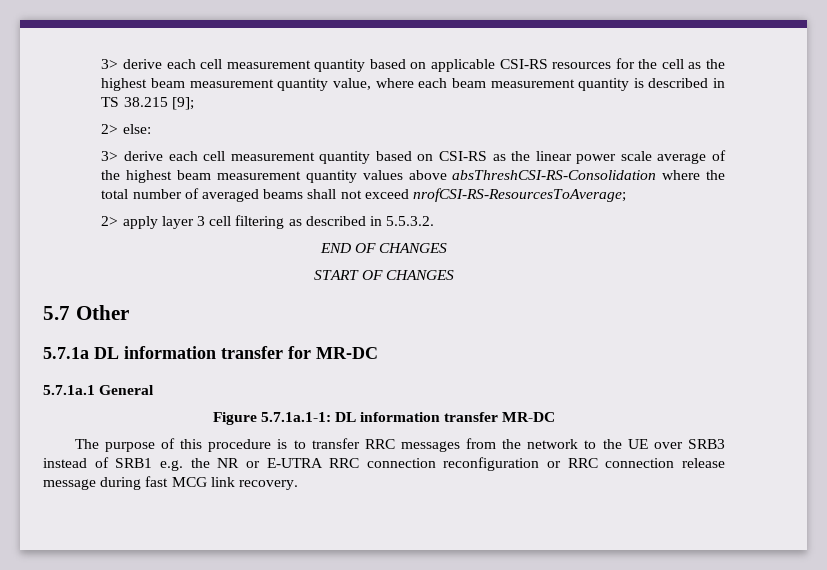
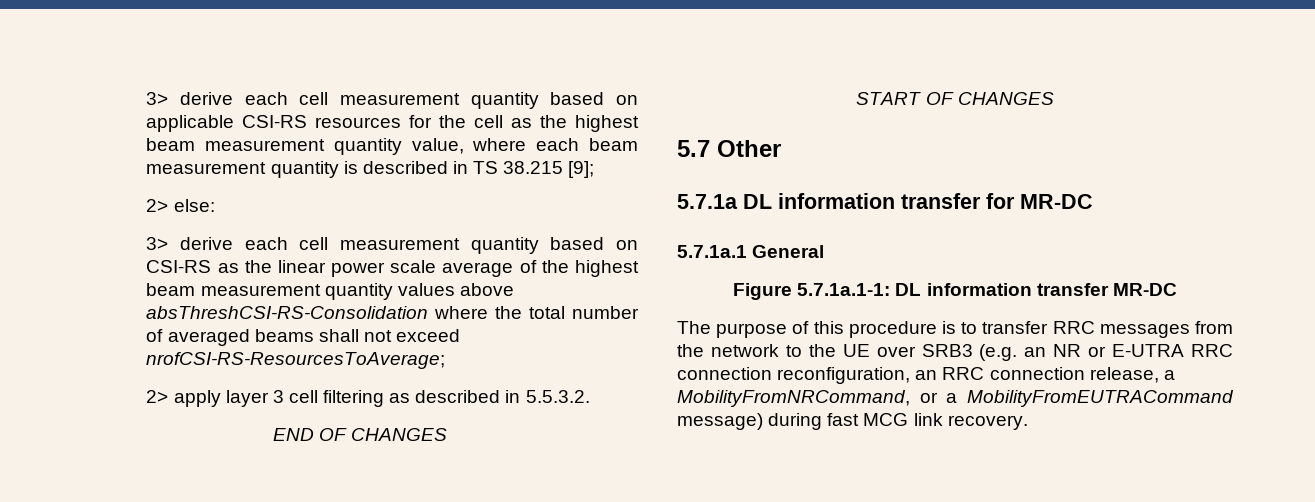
- The purpose of this procedure is to transfer RRC messages from the network to the UE over SRB3 instead of SRB1 e.g. the NR or E-UTRA RRC connection reconfiguration or RRC connection release message during fast MCG link recovery.
+ The purpose of this procedure is to transfer RRC messages from the network to the UE over SRB3 (e.g. an NR or E-UTRA RRC connection reconfiguration, an RRC connection release, a MobilityFromNRCommand, or a MobilityFromEUTRACommand message) during fast MCG link recovery.

